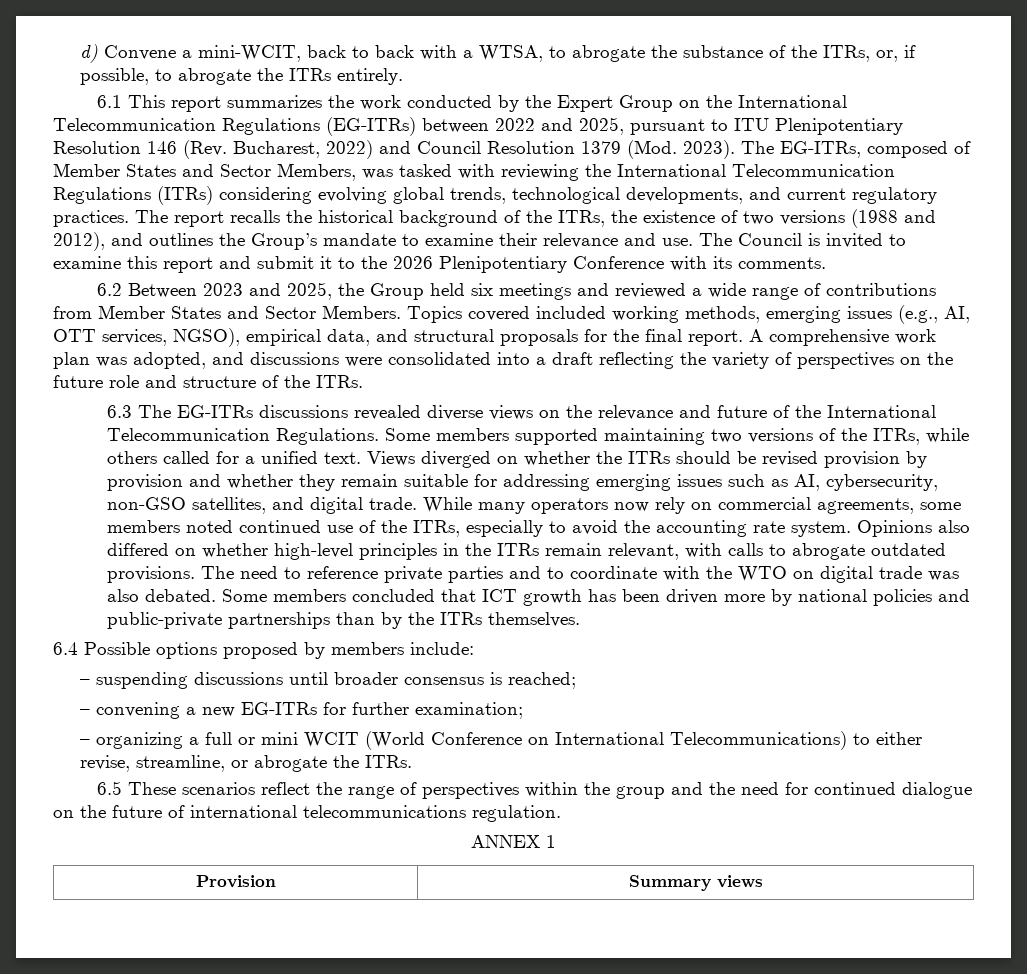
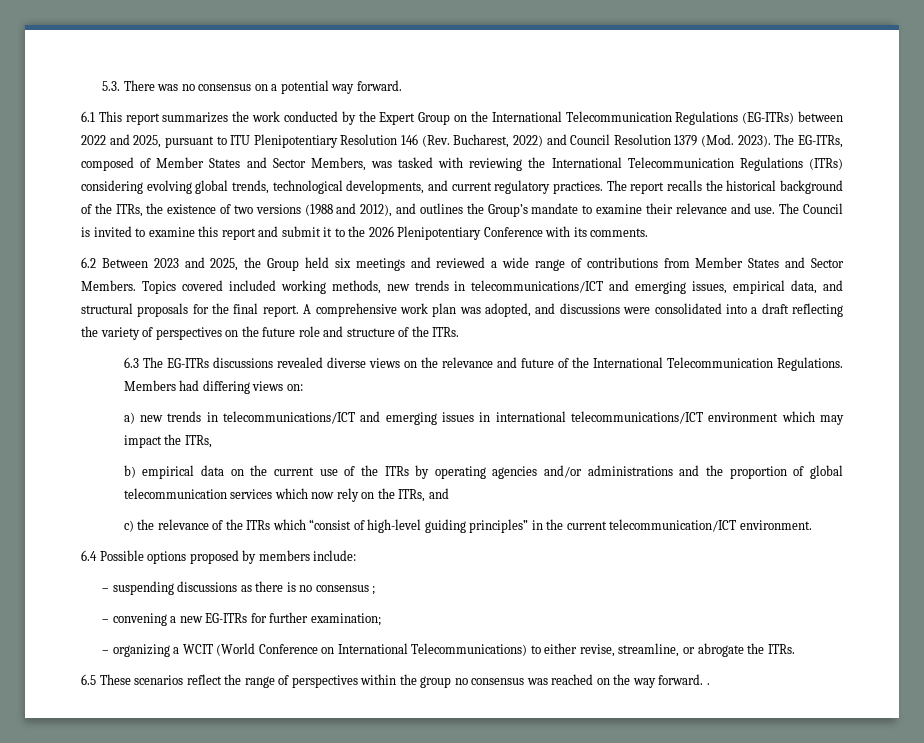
- d) Convene a mini-WCIT, back to back with a WTSA, to abrogate the substance of the ITRs, or, if possible, to abrogate the ITRs entirely.
+ 5.3. There was no consensus on a potential way forward.
- Topics covered included working methods, emerging issues (e.g., AI, OTT services, NGSO), empirical data, and structural proposals for the final report.
+ Topics covered included working methods, new trends in telecommunications/ICT and emerging issues, empirical data, and structural proposals for the final report.
- Some members supported maintaining two versions of the ITRs, while others called for a unified text. Views diverged on whether the ITRs should be revised provision by provision and whether they remain suitable for addressing emerging issues such as AI, cybersecurity, non-GSO satellites, and digital trade. While many operators now rely on commercial agreements, some members noted continued use of the ITRs, especially to avoid the accounting rate system. Opinions also differed on whether high-level principles in the ITRs remain relevant, with calls to abrogate outdated provisions. The need to reference private parties and to coordinate with the WTO on digital trade was also debated. Some members concluded that ICT growth has been driven more by national policies and public-private partnerships than by the ITRs themselves.
+ Members had differing views on:
+ a) new trends in telecommunications/ICT and emerging issues in international telecommunications/ICT environment which may impact the ITRs,
+ b) empirical data on the current use of the ITRs by operating agencies and/or administrations and the proportion of global telecommunication services which now rely on the ITRs, and
+ c) the relevance of the ITRs which “consist of high-level guiding principles” in the current telecommunication/ICT environment.
- – suspending discussions until broader consensus is reached;
+ – suspending discussions as there is no consensus ;
- – organizing a full or mini WCIT (World Conference on International Telecommunications) to either revise, streamline, or abrogate the ITRs.
+ – organizing a WCIT (World Conference on International Telecommunications) to either revise, streamline, or abrogate the ITRs.
- 6.5 These scenarios reflect the range of perspectives within the group and the need for continued dialogue on the future of international telecommunications regulation.
- ANNEX 1
- Provision | Summary views
+ 6.5 These scenarios reflect the range of perspectives within the group no consensus was reached on the way forward. .

